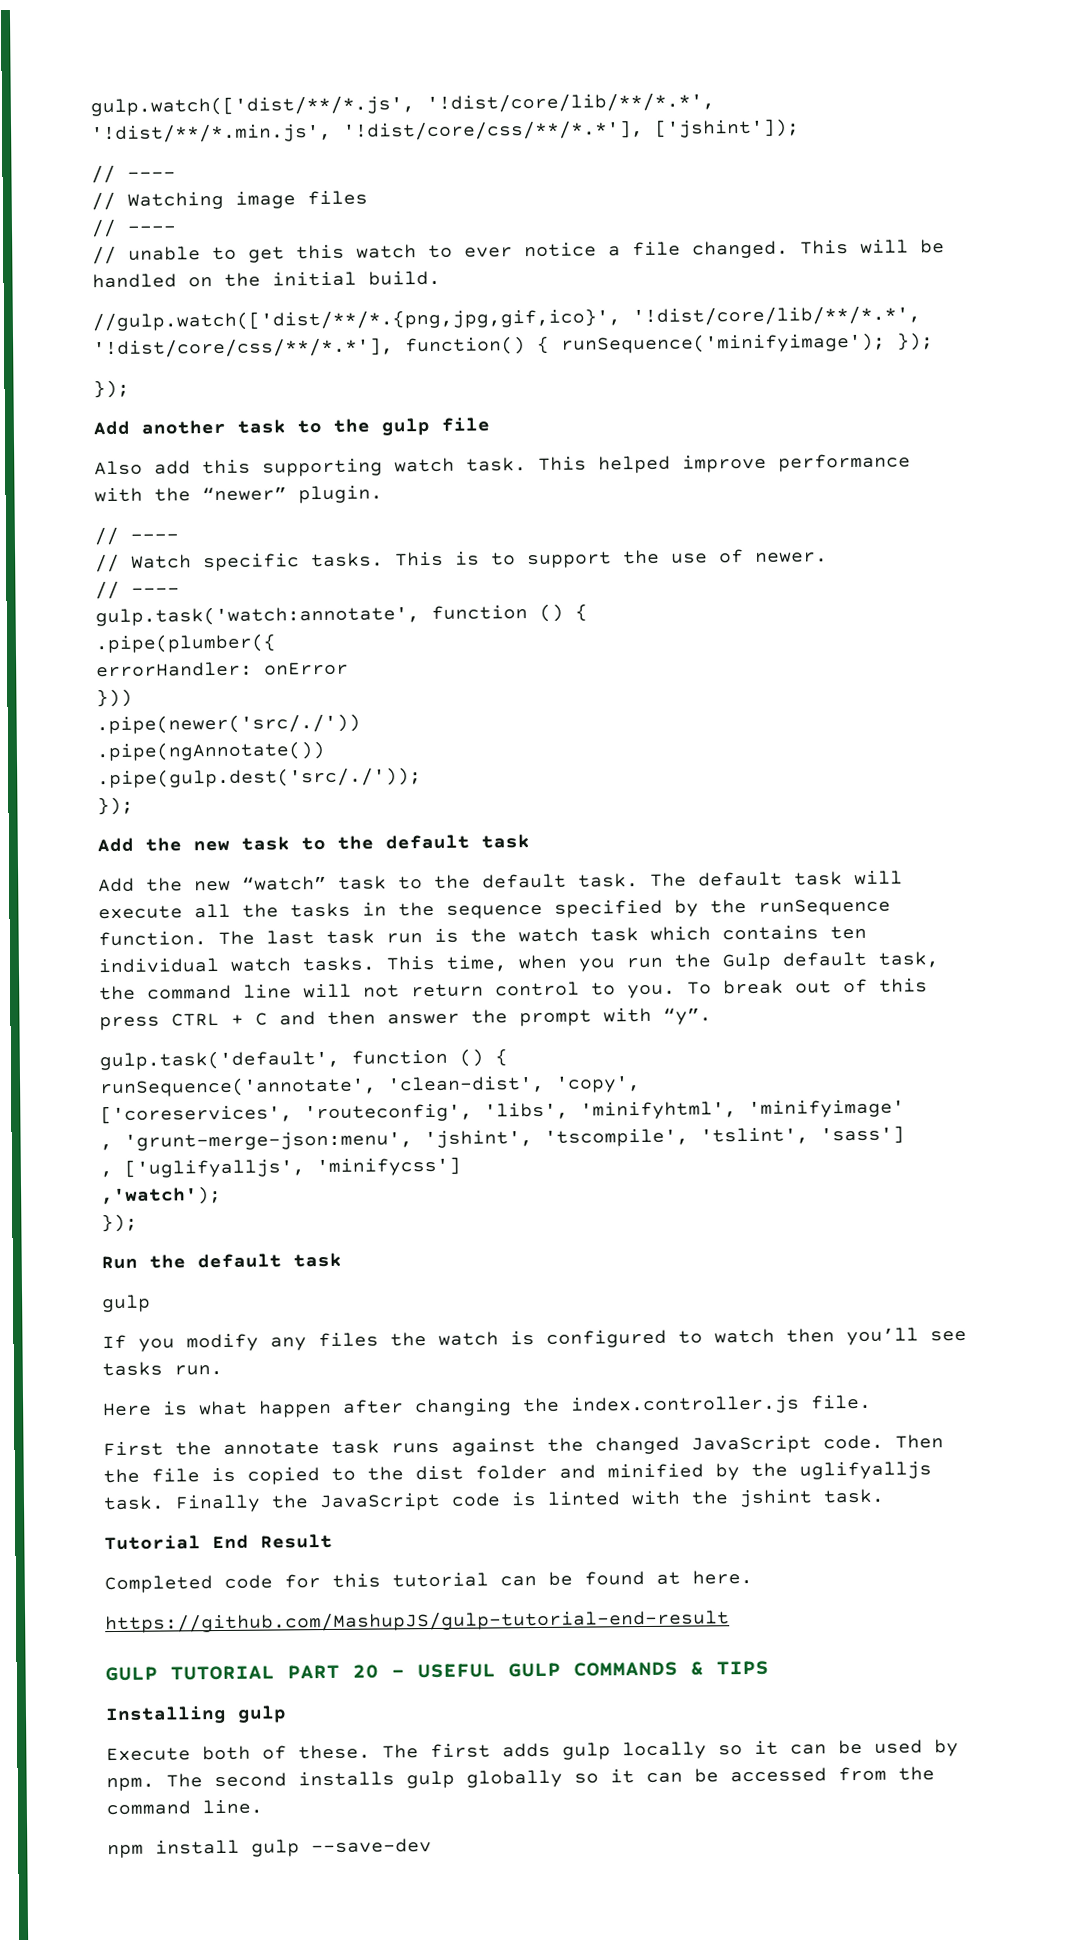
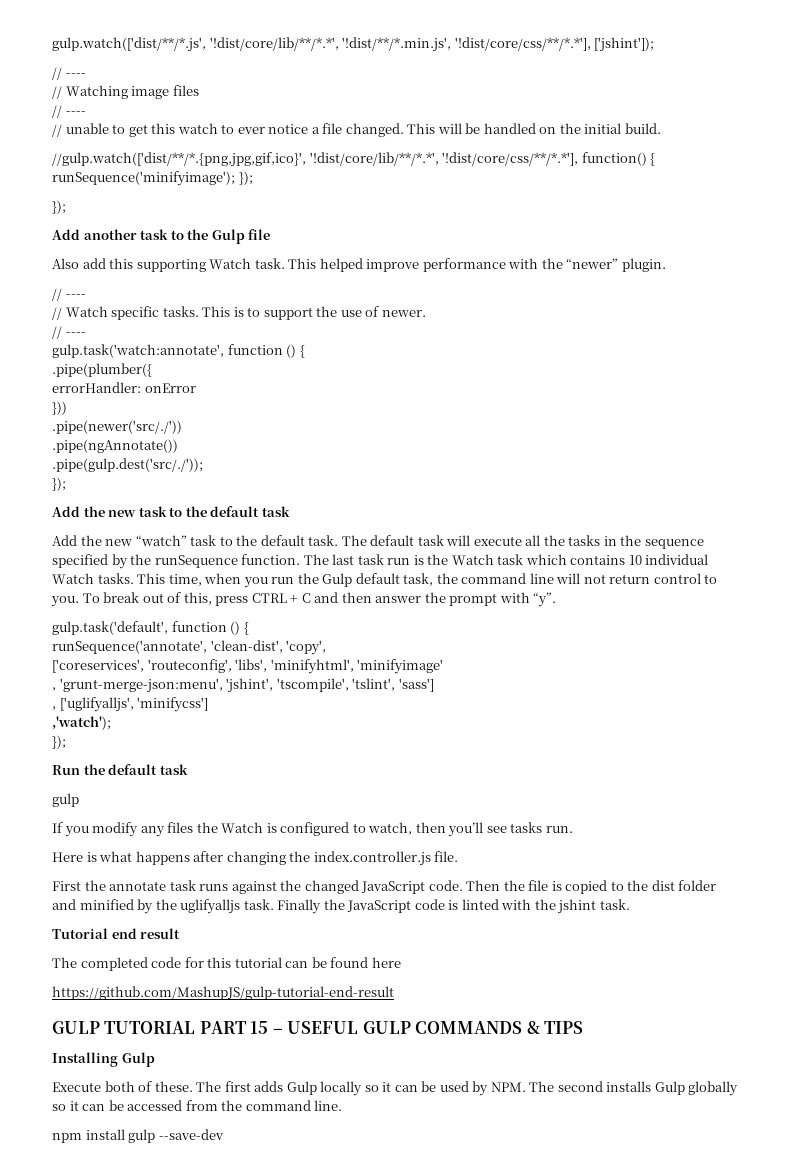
- Add another task to the gulp file
+ Add another task to the Gulp file
- Also add this supporting watch task.
+ Also add this supporting Watch task.
- The last task run is the watch task which contains ten individual watch tasks.
+ The last task run is the Watch task which contains 10 individual Watch tasks.
- To break out of this press CTRL + C and then answer the prompt with “y”.
+ To break out of this, press CTRL + C and then answer the prompt with “y”.
- If you modify any files the watch is configured to watch then you’ll see tasks run.
+ If you modify any files the Watch is configured to watch, then you’ll see tasks run.
- Here is what happen after changing the index.controller.js file.
+ Here is what happens after changing the index.controller.js file.
- Tutorial End Result
- Completed code for this tutorial can be found at here.
+ Tutorial end result
+ The completed code for this tutorial can be found here
- GULP TUTORIAL PART 20 – USEFUL GULP COMMANDS & TIPS
+ GULP TUTORIAL PART 15 – USEFUL GULP COMMANDS & TIPS
- Installing gulp
+ Installing Gulp
- The first adds gulp locally so it can be used by npm. The second installs gulp globally so it can be accessed from the command line.
+ The first adds Gulp locally so it can be used by NPM. The second installs Gulp globally so it can be accessed from the command line.

